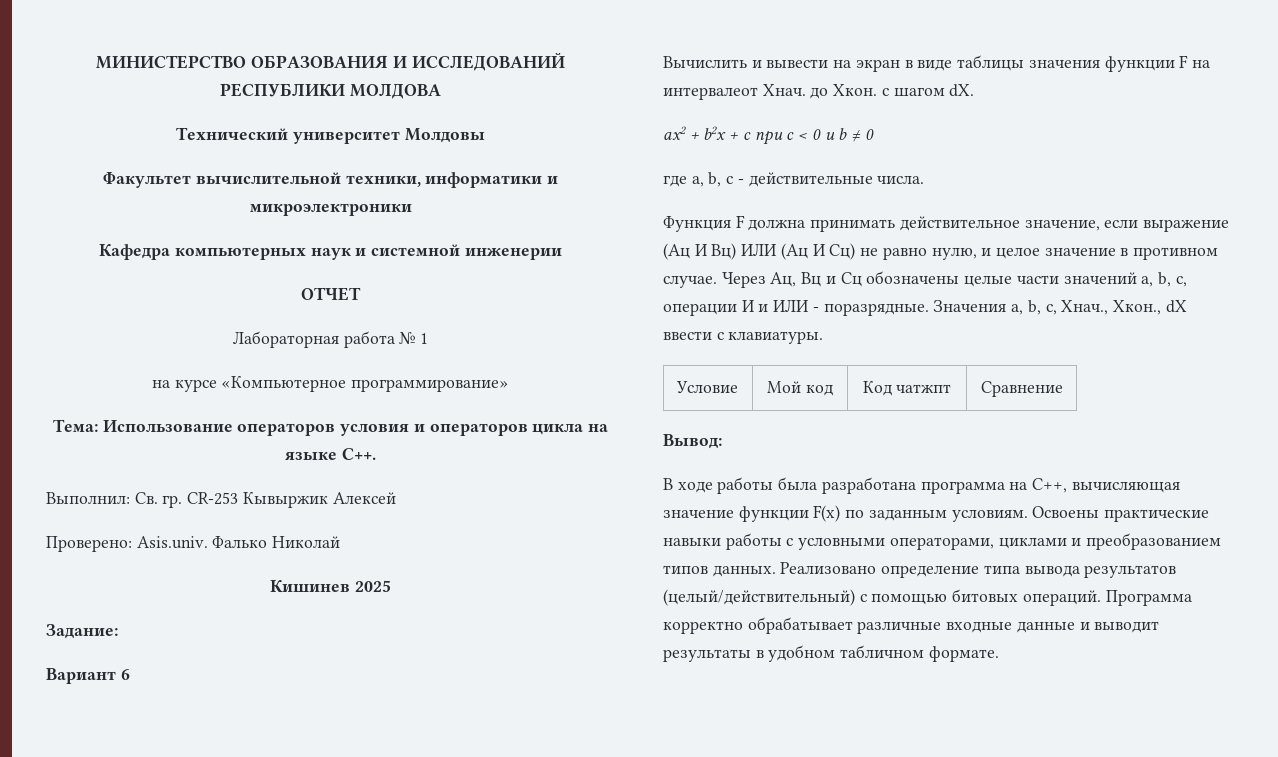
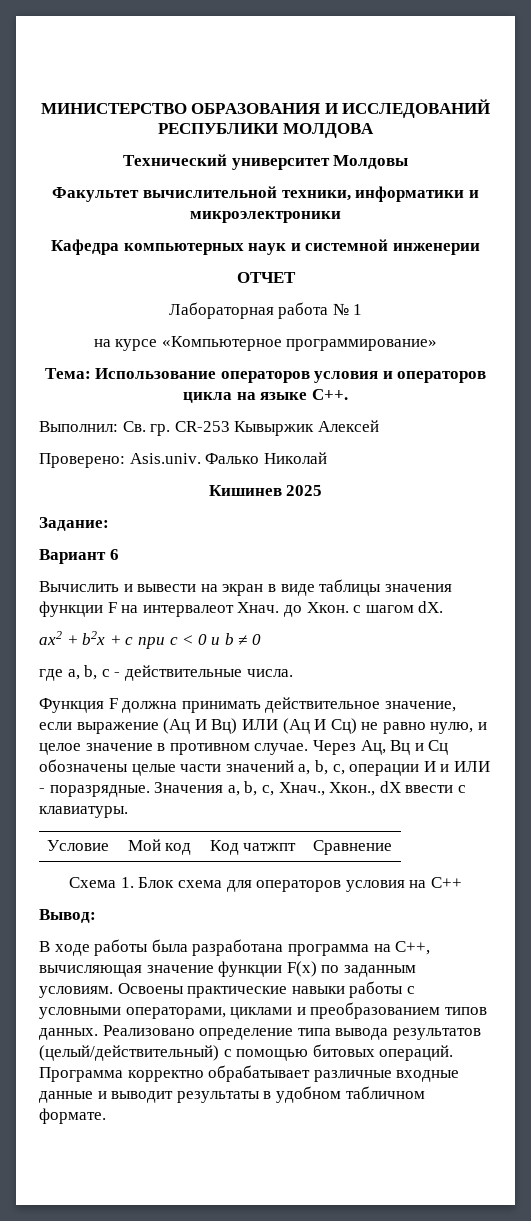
+ Схема 1. Блок схема для операторов условия на С++

